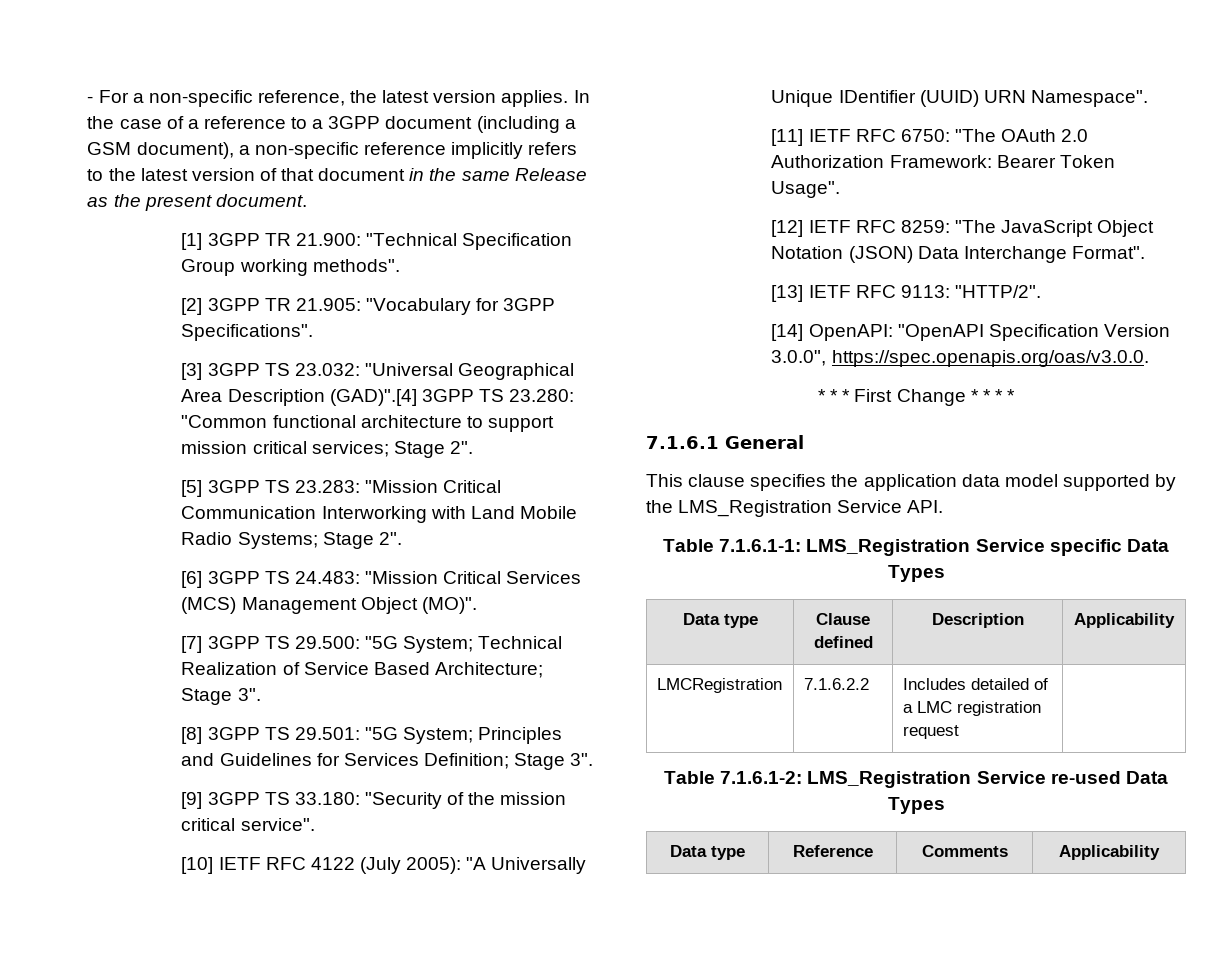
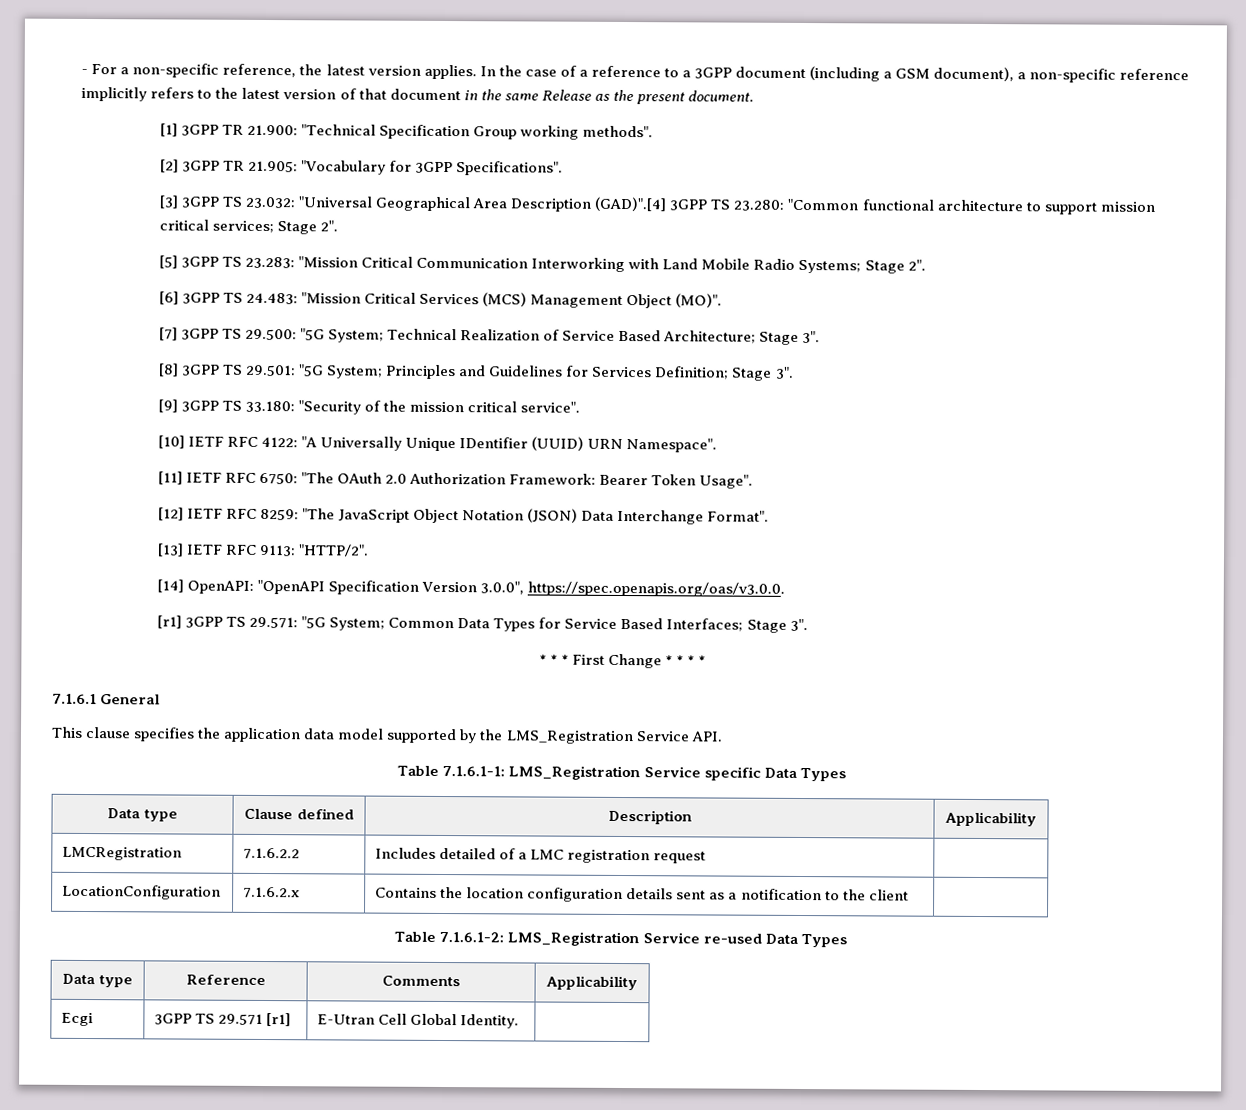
- [10] IETF RFC 4122 (July 2005): "A Universally Unique IDentifier (UUID) URN Namespace".
+ [10] IETF RFC 4122: "A Universally Unique IDentifier (UUID) URN Namespace".
+ [r1] 3GPP TS 29.571: "5G System; Common Data Types for Service Based Interfaces; Stage 3".
+ LocationConfiguration | 7.1.6.2.x | Contains the location configuration details sent as a notification to the client |
+ Ecgi | 3GPP TS 29.571 [r1] | E-Utran Cell Global Identity. |

